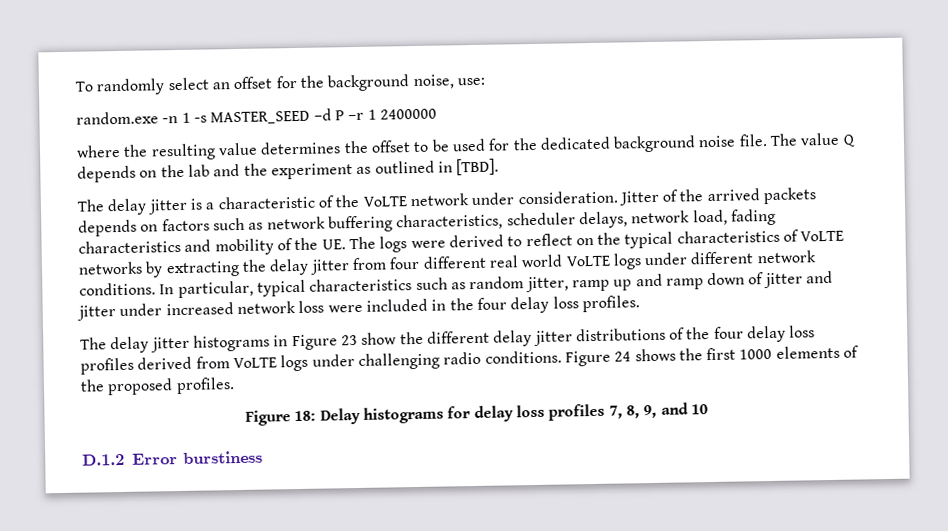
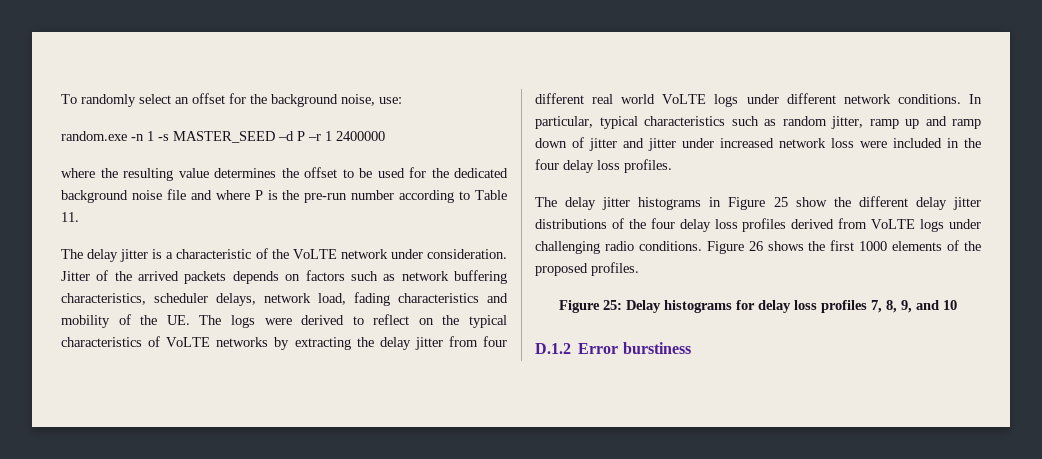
- where the resulting value determines the offset to be used for the dedicated background noise file. The value Q depends on the lab and the experiment as outlined in [TBD].
+ where the resulting value determines the offset to be used for the dedicated background noise file and where P is the pre-run number according to Table 11.
- The delay jitter histograms in Figure 23 show the different delay jitter distributions of the four delay loss profiles derived from VoLTE logs under challenging radio conditions.
+ The delay jitter histograms in Figure 25 show the different delay jitter distributions of the four delay loss profiles derived from VoLTE logs under challenging radio conditions.
- Figure 24 shows the first 1000 elements of the proposed profiles.
+ Figure 26 shows the first 1000 elements of the proposed profiles.
- Figure 18: Delay histograms for delay loss profiles 7, 8, 9, and 10
+ Figure 25: Delay histograms for delay loss profiles 7, 8, 9, and 10

